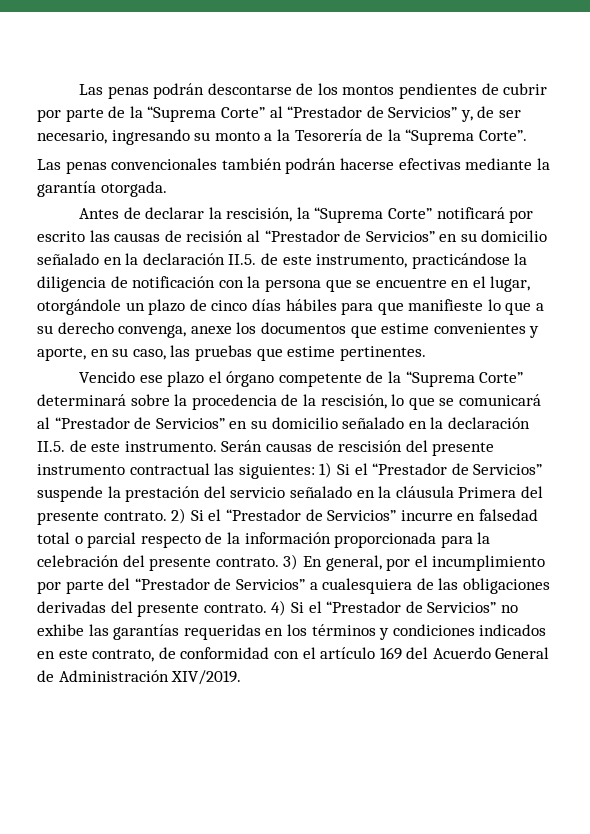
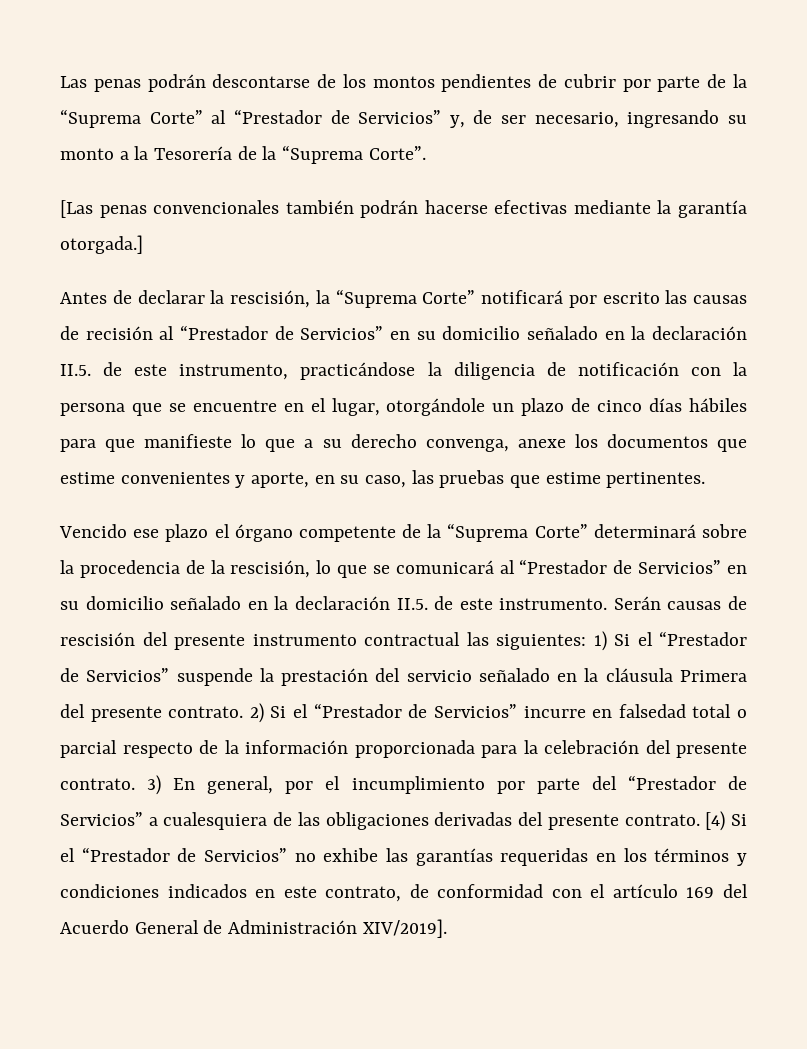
- Las penas convencionales también podrán hacerse efectivas mediante la garantía otorgada.
+ [Las penas convencionales también podrán hacerse efectivas mediante la garantía otorgada.]
- 4) Si el “Prestador de Servicios” no exhibe las garantías requeridas en los términos y condiciones indicados en este contrato, de conformidad con el artículo 169 del Acuerdo General de Administración XIV/2019.
+ [4) Si el “Prestador de Servicios” no exhibe las garantías requeridas en los términos y condiciones indicados en este contrato, de conformidad con el artículo 169 del Acuerdo General de Administración XIV/2019].

